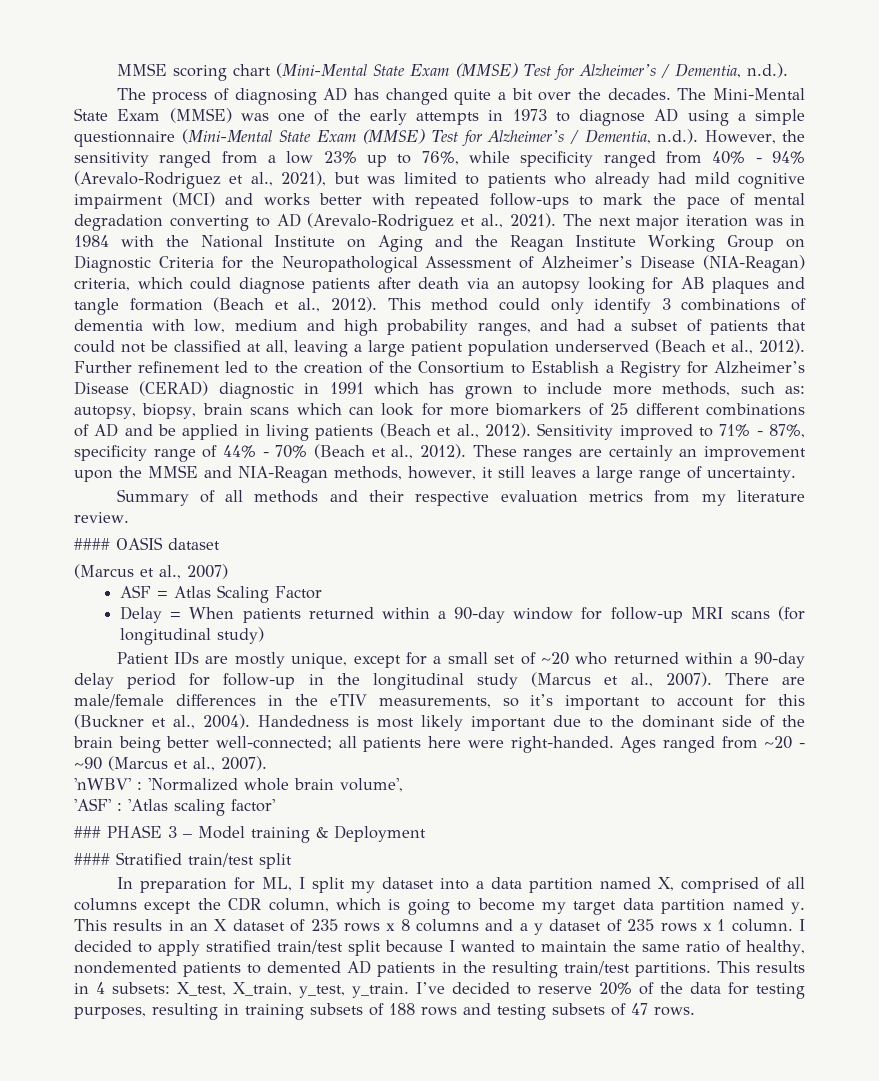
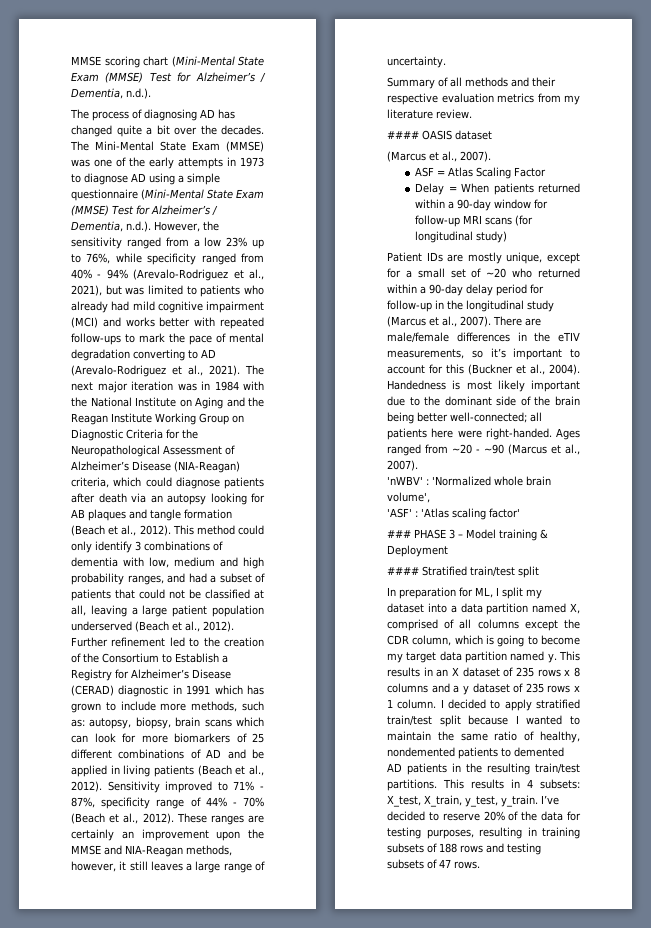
  #### OASIS dataset
- (Marcus et al., 2007)
+ (Marcus et al., 2007).

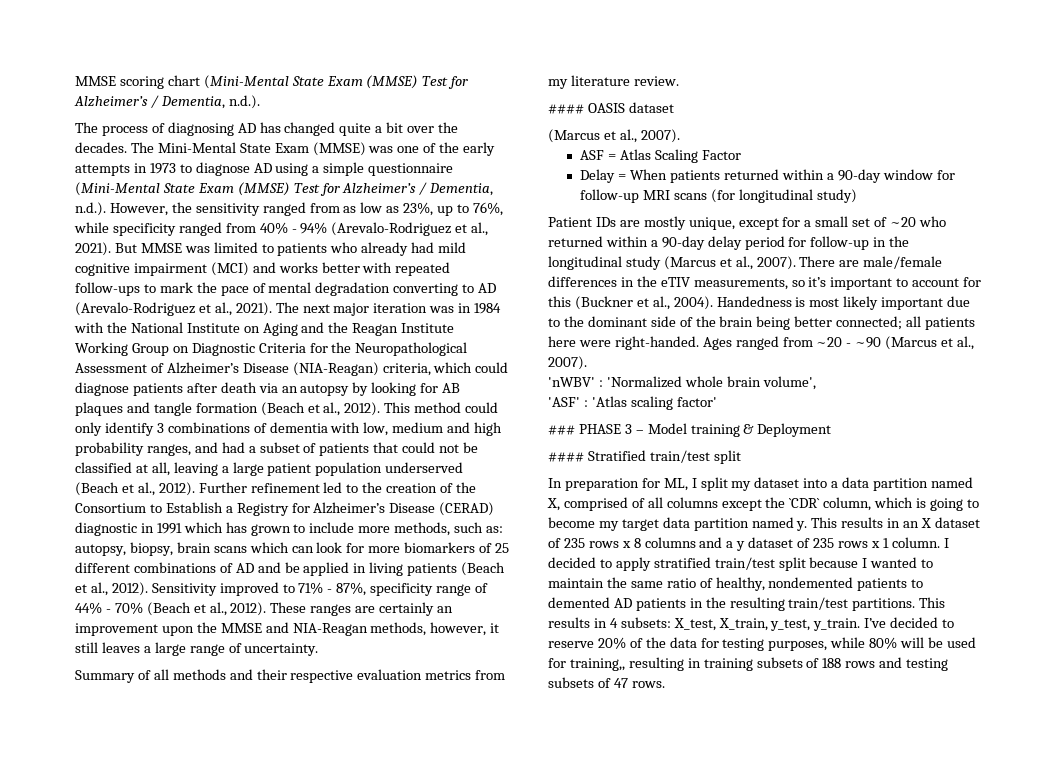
- The Mini-Mental State Exam (MMSE) was one of the early attempts in 1973 to diagnose AD using a simple questionnaire (Mini-Mental State Exam (MMSE) Test for Alzheimer’s / Dementia, n.d.). However, the sensitivity ranged from a low 23% up to 76%, while specificity ranged from 40% - 94% (Arevalo-Rodriguez et al., 2021), but was limited to patients who already had mild cognitive impairment (MCI) and works better with repeated follow-ups to mark the pace of mental degradation converting to AD (Arevalo-Rodriguez et al., 2021).
+ The Mini-Mental State Exam (MMSE) was one of the early attempts in 1973 to diagnose AD using a simple questionnaire (Mini-Mental State Exam (MMSE) Test for Alzheimer’s / Dementia, n.d.). However, the sensitivity ranged from as low as 23%, up to 76%, while specificity ranged from 40% - 94% (Arevalo-Rodriguez et al., 2021). But MMSE was limited to patients who already had mild cognitive impairment (MCI) and works better with repeated follow-ups to mark the pace of mental degradation converting to AD (Arevalo-Rodriguez et al., 2021).
- The next major iteration was in 1984 with the National Institute on Aging and the Reagan Institute Working Group on Diagnostic Criteria for the Neuropathological Assessment of Alzheimer’s Disease (NIA-Reagan) criteria, which could diagnose patients after death via an autopsy looking for AB plaques and tangle formation (Beach et al., 2012).
+ The next major iteration was in 1984 with the National Institute on Aging and the Reagan Institute Working Group on Diagnostic Criteria for the Neuropathological Assessment of Alzheimer’s Disease (NIA-Reagan) criteria, which could diagnose patients after death via an autopsy by looking for AB plaques and tangle formation (Beach et al., 2012).
- Handedness is most likely important due to the dominant side of the brain being better well-connected; all patients here were right-handed.
+ Handedness is most likely important due to the dominant side of the brain being better connected; all patients here were right-handed.
- In preparation for ML, I split my dataset into a data partition named X, comprised of all columns except the CDR column, which is going to become my target data partition named y.
+ In preparation for ML, I split my dataset into a data partition named X, comprised of all columns except the `CDR` column, which is going to become my target data partition named y.
- I’ve decided to reserve 20% of the data for testing purposes, resulting in training subsets of 188 rows and testing subsets of 47 rows.
+ I’ve decided to reserve 20% of the data for testing purposes, while 80% will be used for training,, resulting in training subsets of 188 rows and testing subsets of 47 rows.

